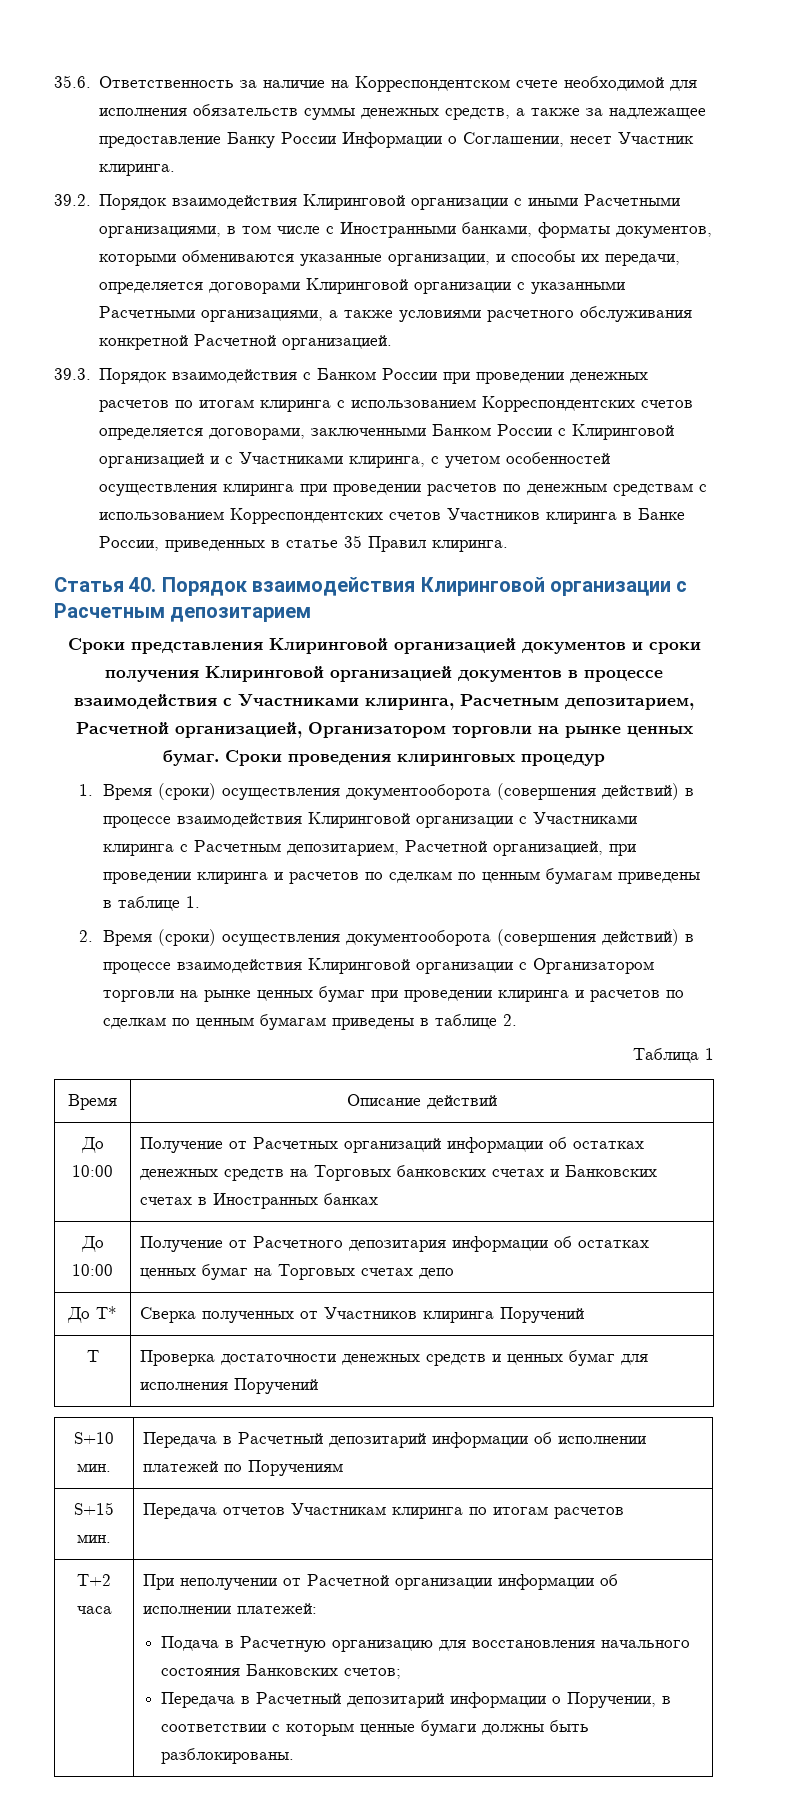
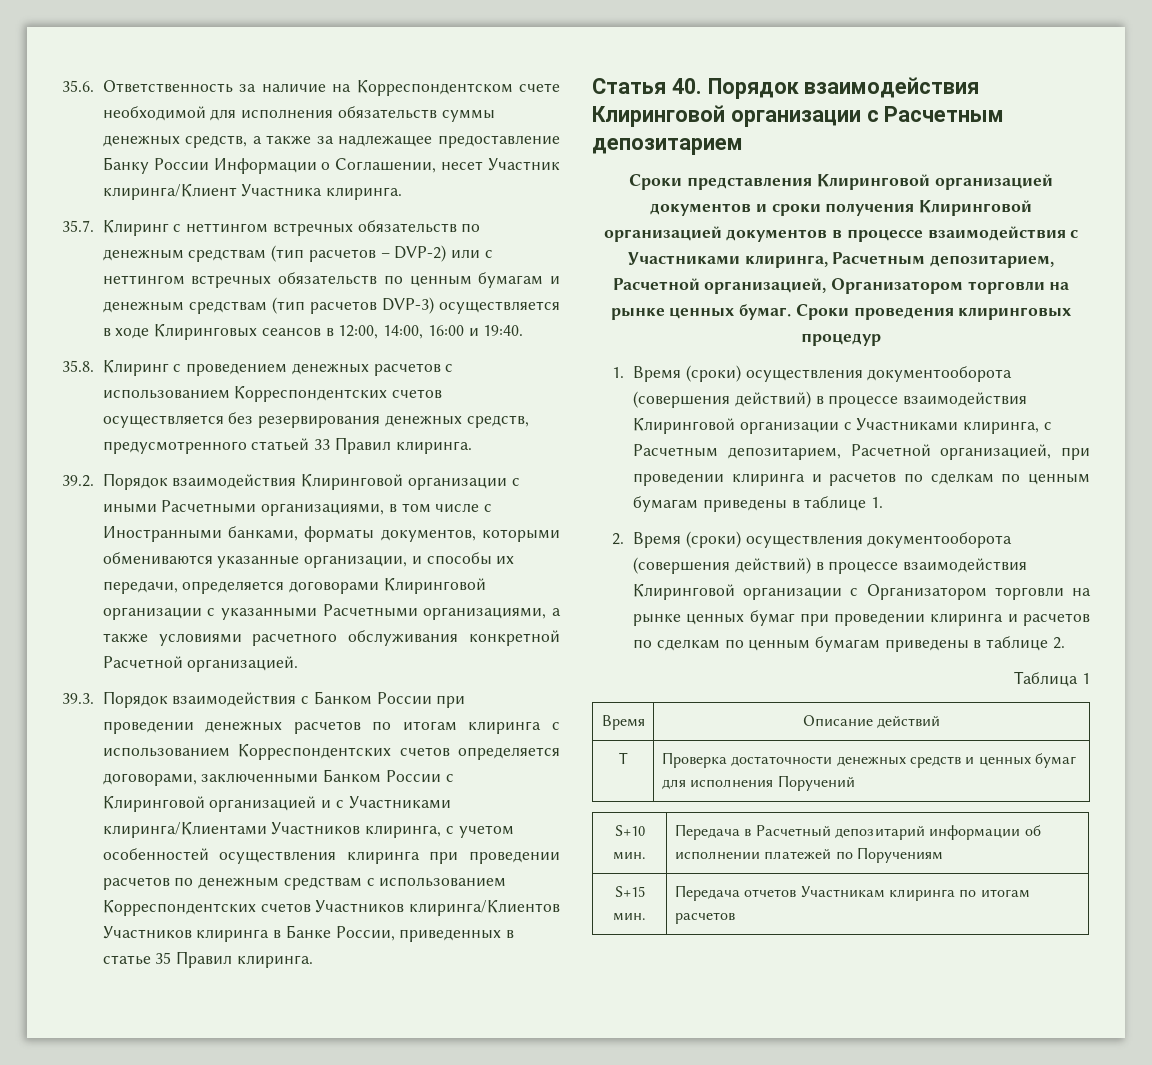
- 35.6. Ответственность за наличие на Корреспондентском счете необходимой для исполнения обязательств суммы денежных средств, а также за надлежащее предоставление Банку России Информации о Соглашении, несет Участник клиринга.
+ 35.6. Ответственность за наличие на Корреспондентском счете необходимой для исполнения обязательств суммы денежных средств, а также за надлежащее предоставление Банку России Информации о Соглашении, несет Участник клиринга/Клиент Участника клиринга.
+ 35.7. Клиринг с неттингом встречных обязательств по денежным средствам (тип расчетов – DVP-2) или с неттингом встречных обязательств по ценным бумагам и денежным средствам (тип расчетов DVP-3) осуществляется в ходе Клиринговых сеансов в 12:00, 14:00, 16:00 и 19:40.
+ 35.8. Клиринг с проведением денежных расчетов с использованием Корреспондентских счетов осуществляется без резервирования денежных средств, предусмотренного статьей 33 Правил клиринга.
- 39.3. Порядок взаимодействия с Банком России при проведении денежных расчетов по итогам клиринга с использованием Корреспондентских счетов определяется договорами, заключенными Банком России с Клиринговой организацией и с Участниками клиринга, с учетом особенностей осуществления клиринга при проведении расчетов по денежным средствам с использованием Корреспондентских счетов Участников клиринга в Банке России, приведенных в статье 35 Правил клиринга.
+ 39.3. Порядок взаимодействия с Банком России при проведении денежных расчетов по итогам клиринга с использованием Корреспондентских счетов определяется договорами, заключенными Банком России с Клиринговой организацией и с Участниками клиринга/Клиентами Участников клиринга, с учетом особенностей осуществления клиринга при проведении расчетов по денежным средствам с использованием Корреспондентских счетов Участников клиринга/Клиентов Участников клиринга в Банке России, приведенных в статье 35 Правил клиринга.
- 1. Время (сроки) осуществления документооборота (совершения действий) в процессе взаимодействия Клиринговой организации с Участниками клиринга с Расчетным депозитарием, Расчетной организацией, при проведении клиринга и расчетов по сделкам по ценным бумагам приведены в таблице 1.
+ 1. Время (сроки) осуществления документооборота (совершения действий) в процессе взаимодействия Клиринговой организации с Участниками клиринга, с Расчетным депозитарием, Расчетной организацией, при проведении клиринга и расчетов по сделкам по ценным бумагам приведены в таблице 1.
- До 10:00 | Получение от Расчетных организаций информации об остатках денежных средств на Торговых банковских счетах и Банковских счетах в Иностранных банках
- До 10:00 | Получение от Расчетного депозитария информации об остатках ценных бумаг на Торговых счетах депо
- До Т* | Сверка полученных от Участников клиринга Поручений
- Т+2 часа | При неполучении от Расчетной организации информации об исполнении платежей:
- Подача в Расчетную организацию для восстановления начального состояния Банковских счетов;
- Передача в Расчетный депозитарий информации о Поручении, в соответствии с которым ценные бумаги должны быть разблокированы.

